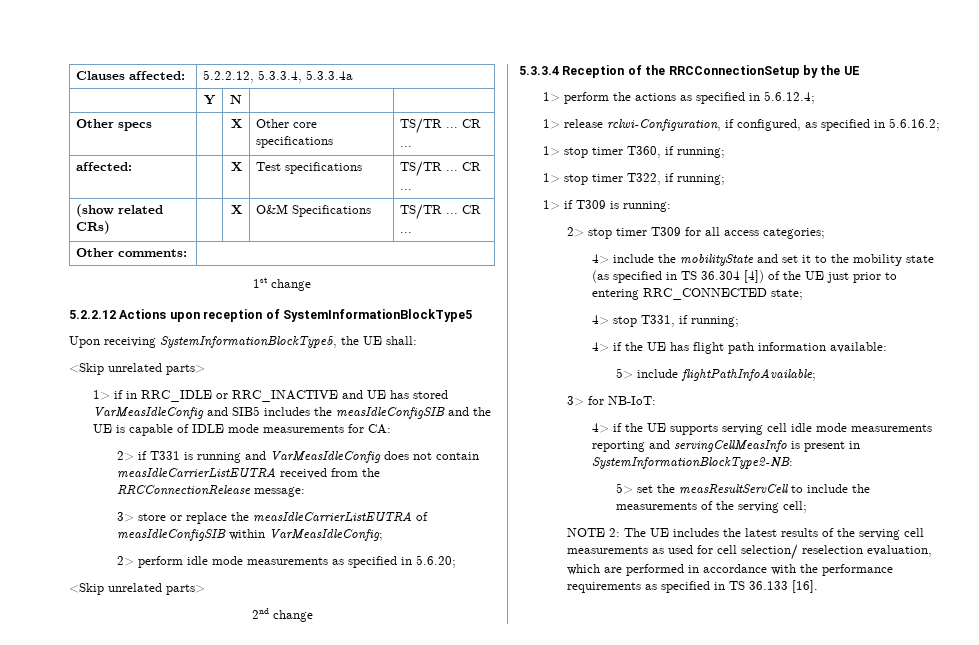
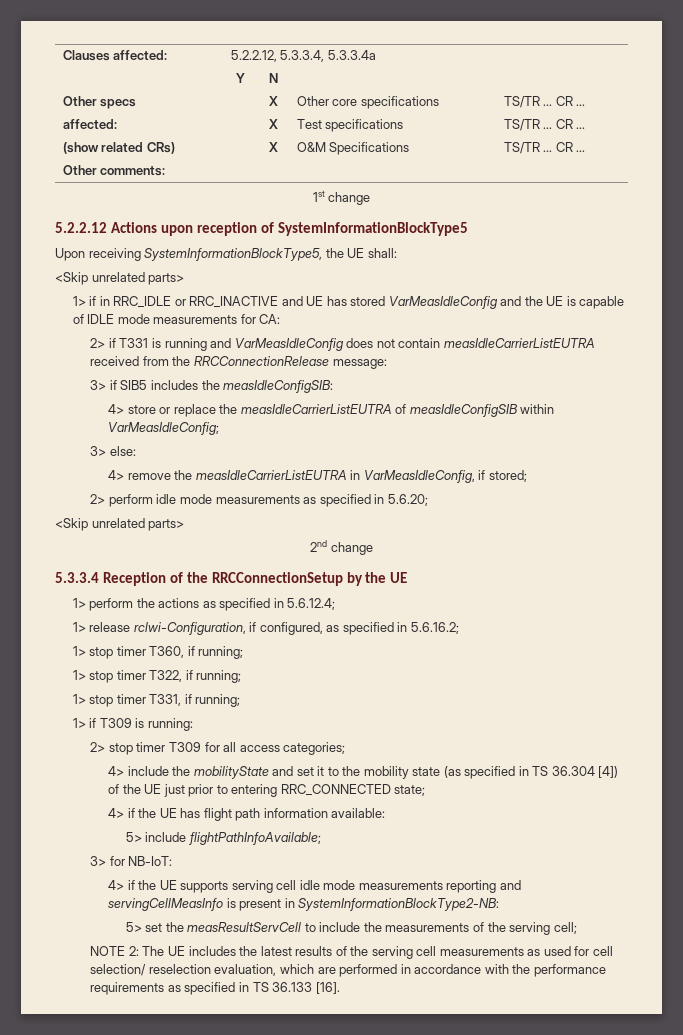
- 1> if in RRC_IDLE or RRC_INACTIVE and UE has stored VarMeasIdleConfig and SIB5 includes the measIdleConfigSIB and the UE is capable of IDLE mode measurements for CA:
+ 1> if in RRC_IDLE or RRC_INACTIVE and UE has stored VarMeasIdleConfig and the UE is capable of IDLE mode measurements for CA:
- 3> store or replace the measIdleCarrierListEUTRA of measIdleConfigSIB within VarMeasIdleConfig;
+ 3> if SIB5 includes the measIdleConfigSIB:
+ 4> store or replace the measIdleCarrierListEUTRA of measIdleConfigSIB within VarMeasIdleConfig;
+ 3> else:
+ 4> remove the measIdleCarrierListEUTRA in VarMeasIdleConfig, if stored;
+ 1> stop timer T331, if running;
- 4> stop T331, if running;

